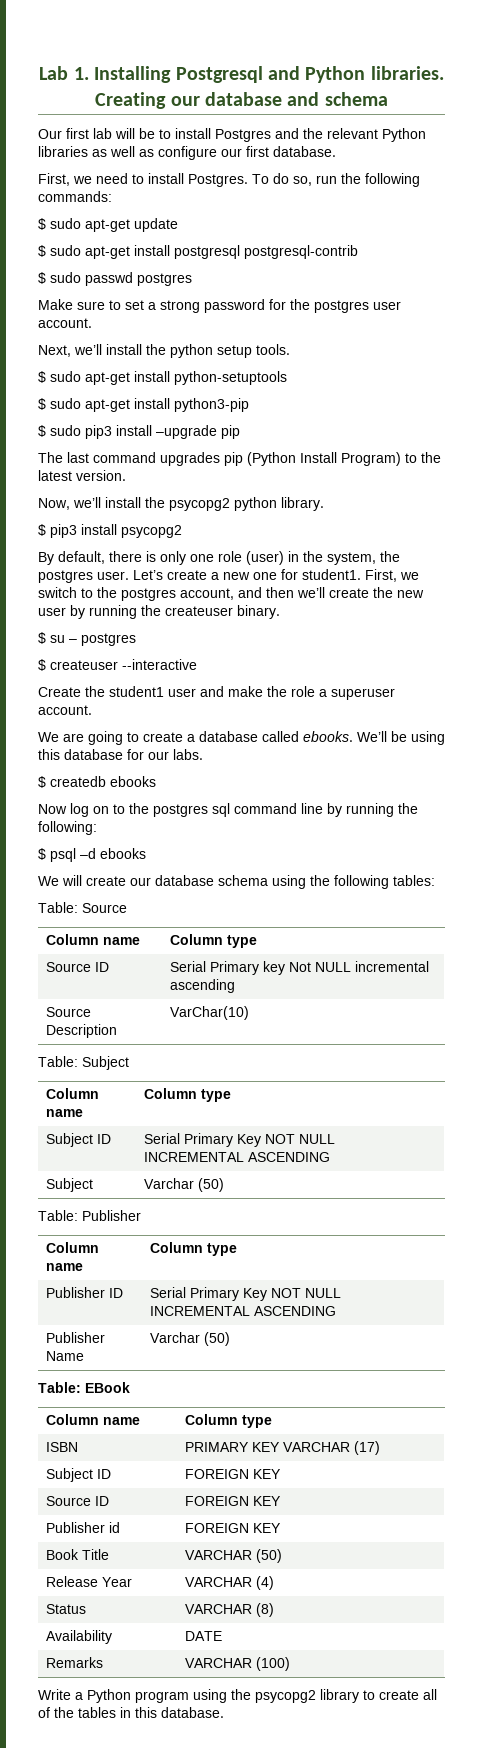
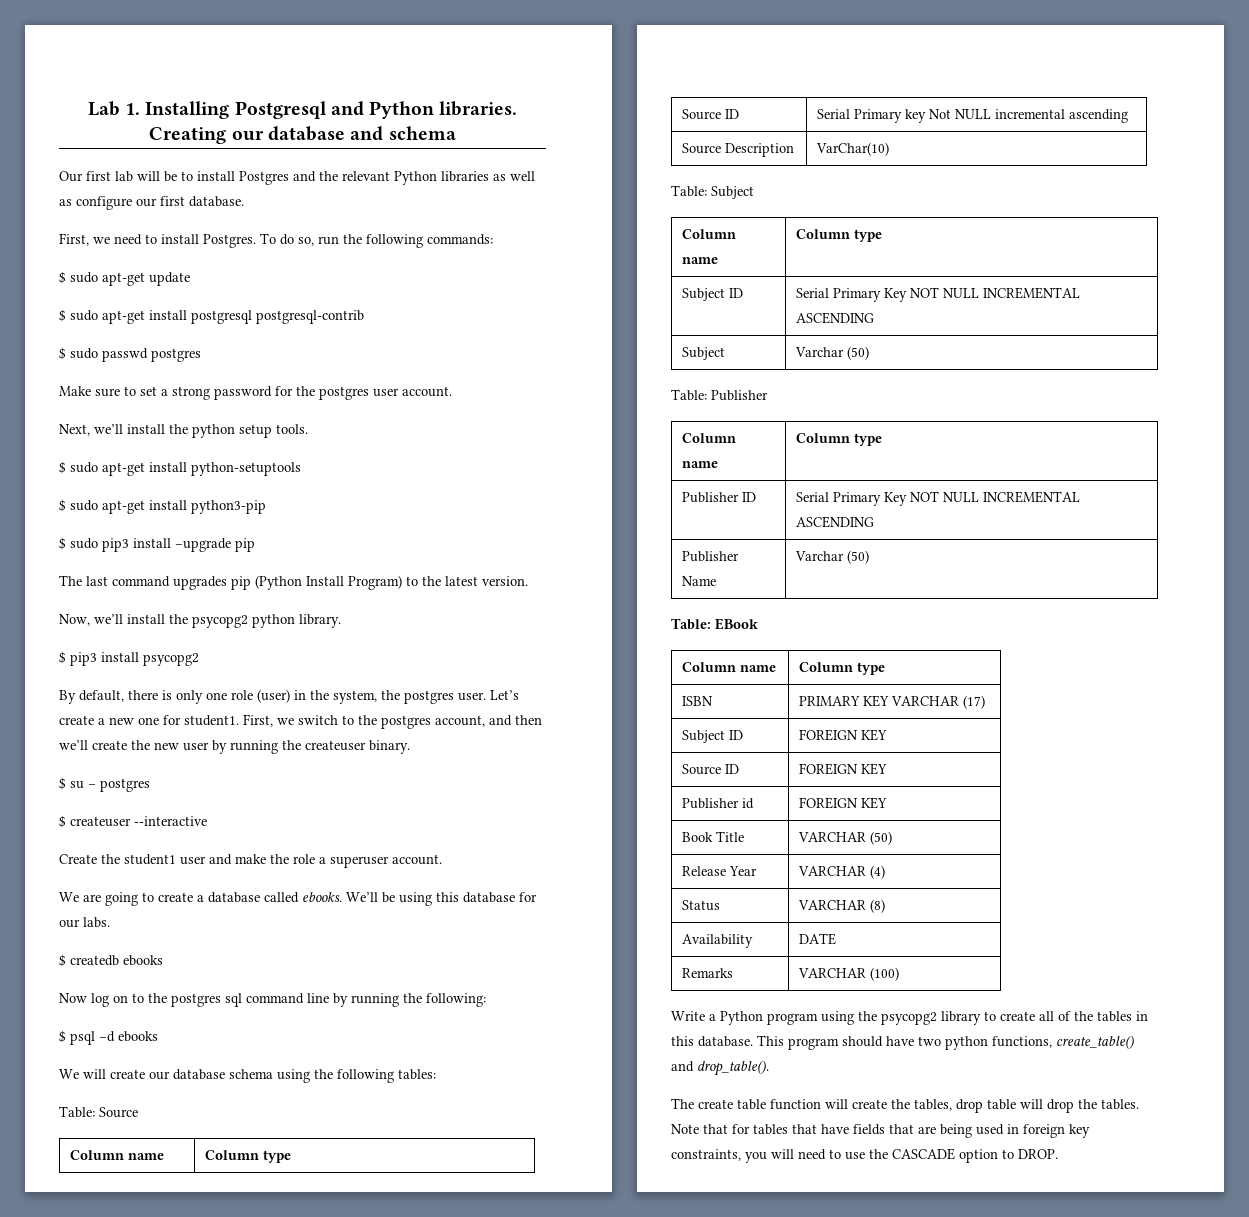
+ This program should have two python functions, create_table() and drop_table().
+ The create table function will create the tables, drop table will drop the tables. Note that for tables that have fields that are being used in foreign key constraints, you will need to use the CASCADE option to DROP.

